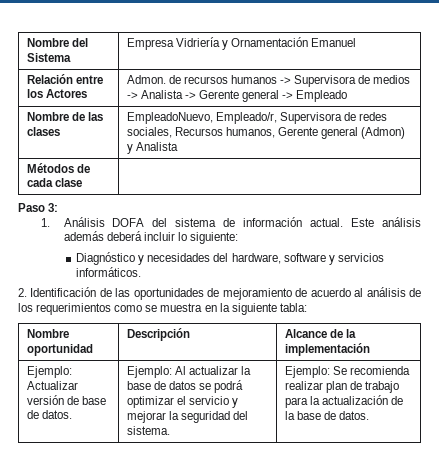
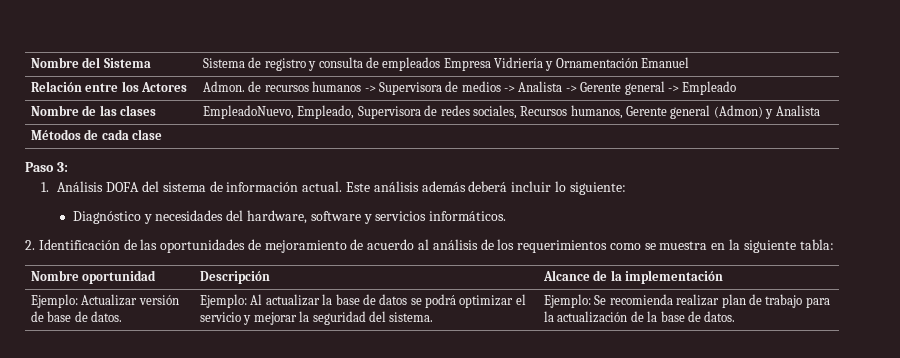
- Nombre del Sistema | Empresa Vidriería y Ornamentación Emanuel
+ Nombre del Sistema | Sistema de registro y consulta de empleados Empresa Vidriería y Ornamentación Emanuel
- Nombre de las clases | EmpleadoNuevo, Empleado/r, Supervisora de redes sociales, Recursos humanos, Gerente general (Admon) y Analista
+ Nombre de las clases | EmpleadoNuevo, Empleado, Supervisora de redes sociales, Recursos humanos, Gerente general (Admon) y Analista

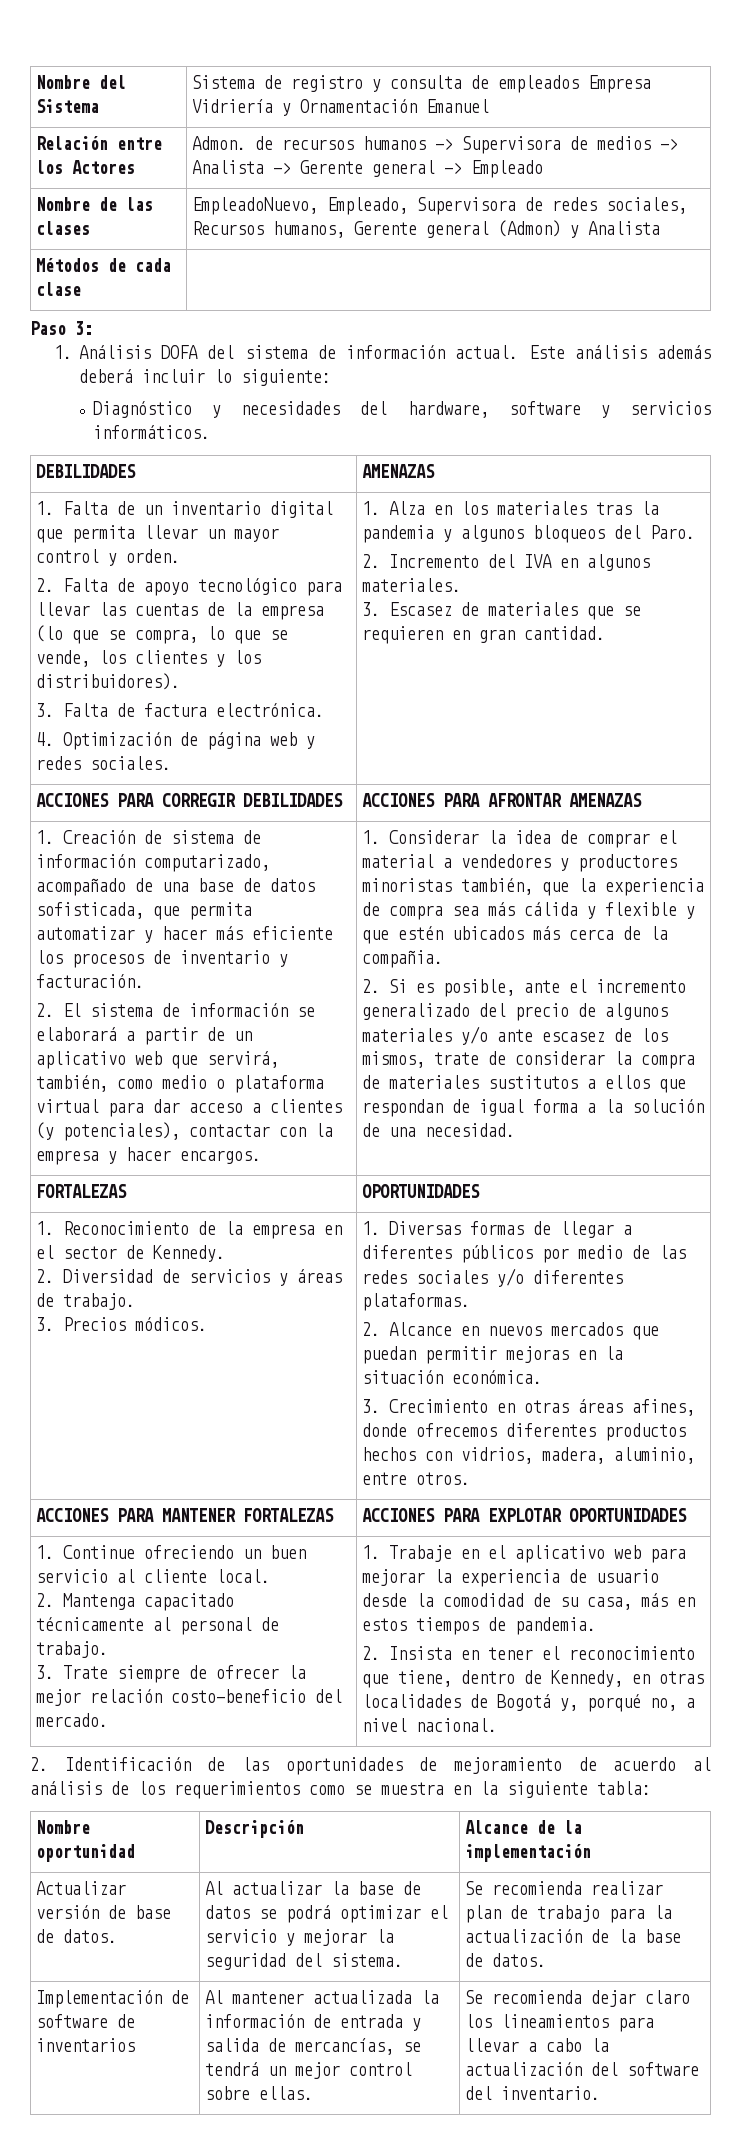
+ DEBILIDADES | AMENAZAS
+ 1. Falta de un inventario digital que permita llevar un mayor control y orden.
+ 2. Falta de apoyo tecnológico para llevar las cuentas de la empresa (lo que se compra, lo que se vende, los clientes y los distribuidores).
+ 3. Falta de factura electrónica.
+ 4. Optimización de página web y redes sociales. | 1. Alza en los materiales tras la pandemia y algunos bloqueos del Paro.
+ 2. Incremento del IVA en algunos materiales.
+ 3. Escasez de materiales que se requieren en gran cantidad.
+ ACCIONES PARA CORREGIR DEBILIDADES | ACCIONES PARA AFRONTAR AMENAZAS
+ 1. Creación de sistema de información computarizado, acompañado de una base de datos sofisticada, que permita automatizar y hacer más eficiente los procesos de inventario y facturación.
+ 2. El sistema de información se elaborará a partir de un aplicativo web que servirá, también, como medio o plataforma virtual para dar acceso a clientes (y potenciales), contactar con la empresa y hacer encargos. | 1. Considerar la idea de comprar el material a vendedores y productores minoristas también, que la experiencia de compra sea más cálida y flexible y que estén ubicados más cerca de la compañia.
+ 2. Si es posible, ante el incremento generalizado del precio de algunos materiales y/o ante escasez de los mismos, trate de considerar la compra de materiales sustitutos a ellos que respondan de igual forma a la solución de una necesidad.
+ FORTALEZAS | OPORTUNIDADES
+ 1. Reconocimiento de la empresa en el sector de Kennedy.
+ 2. Diversidad de servicios y áreas de trabajo.
+ 3. Precios módicos. | 1. Diversas formas de llegar a diferentes públicos por medio de las redes sociales y/o diferentes plataformas.
+ 2. Alcance en nuevos mercados que puedan permitir mejoras en la situación económica.
+ 3. Crecimiento en otras áreas afines, donde ofrecemos diferentes productos hechos con vidrios, madera, aluminio, entre otros.
+ ACCIONES PARA MANTENER FORTALEZAS | ACCIONES PARA EXPLOTAR OPORTUNIDADES
+ 1. Continue ofreciendo un buen servicio al cliente local.
+ 2. Mantenga capacitado técnicamente al personal de trabajo.
+ 3. Trate siempre de ofrecer la mejor relación costo-beneficio del mercado. | 1. Trabaje en el aplicativo web para mejorar la experiencia de usuario desde la comodidad de su casa, más en estos tiempos de pandemia.
+ 2. Insista en tener el reconocimiento que tiene, dentro de Kennedy, en otras localidades de Bogotá y, porqué no, a nivel nacional.
- Ejemplo: Actualizar versión de base de datos. | Ejemplo: Al actualizar la base de datos se podrá optimizar el servicio y mejorar la seguridad del sistema. | Ejemplo: Se recomienda realizar plan de trabajo para la actualización de la base de datos.
+ Actualizar versión de base de datos. | Al actualizar la base de datos se podrá optimizar el servicio y mejorar la seguridad del sistema. | Se recomienda realizar plan de trabajo para la actualización de la base de datos.
+ Implementación de software de inventarios | Al mantener actualizada la información de entrada y salida de mercancías, se tendrá un mejor control sobre ellas. | Se recomienda dejar claro los lineamientos para llevar a cabo la actualización del software del inventario.

